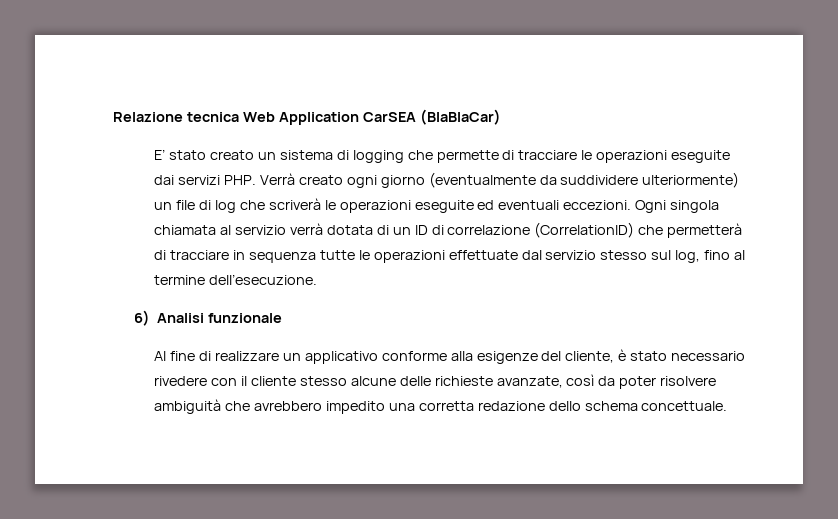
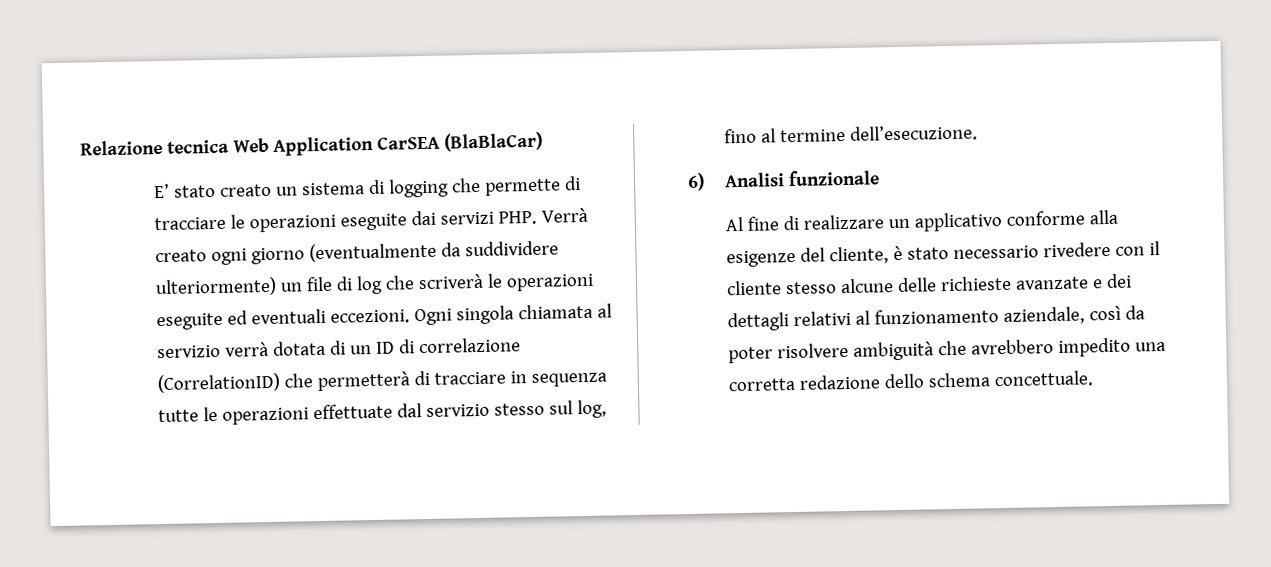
- Al fine di realizzare un applicativo conforme alla esigenze del cliente, è stato necessario rivedere con il cliente stesso alcune delle richieste avanzate, così da poter risolvere ambiguità che avrebbero impedito una corretta redazione dello schema concettuale.
+ Al fine di realizzare un applicativo conforme alla esigenze del cliente, è stato necessario rivedere con il cliente stesso alcune delle richieste avanzate e dei dettagli relativi al funzionamento aziendale, così da poter risolvere ambiguità che avrebbero impedito una corretta redazione dello schema concettuale.

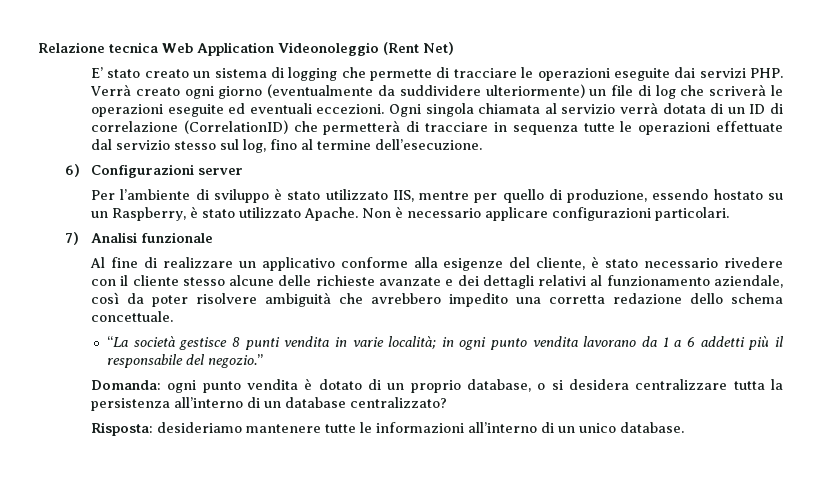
- Relazione tecnica Web Application CarSEA (BlaBlaCar)
+ Relazione tecnica Web Application Videonoleggio (Rent Net)
- 6) Analisi funzionale
+ 6) Configurazioni server
+ Per l’ambiente di sviluppo è stato utilizzato IIS, mentre per quello di produzione, essendo hostato su un Raspberry, è stato utilizzato Apache. Non è necessario applicare configurazioni particolari.
+ 7) Analisi funzionale
+ “La società gestisce 8 punti vendita in varie località; in ogni punto vendita lavorano da 1 a 6 addetti più il responsabile del negozio.”
+ Domanda: ogni punto vendita è dotato di un proprio database, o si desidera centralizzare tutta la persistenza all’interno di un database centralizzato?
+ Risposta: desideriamo mantenere tutte le informazioni all’interno di un unico database.

